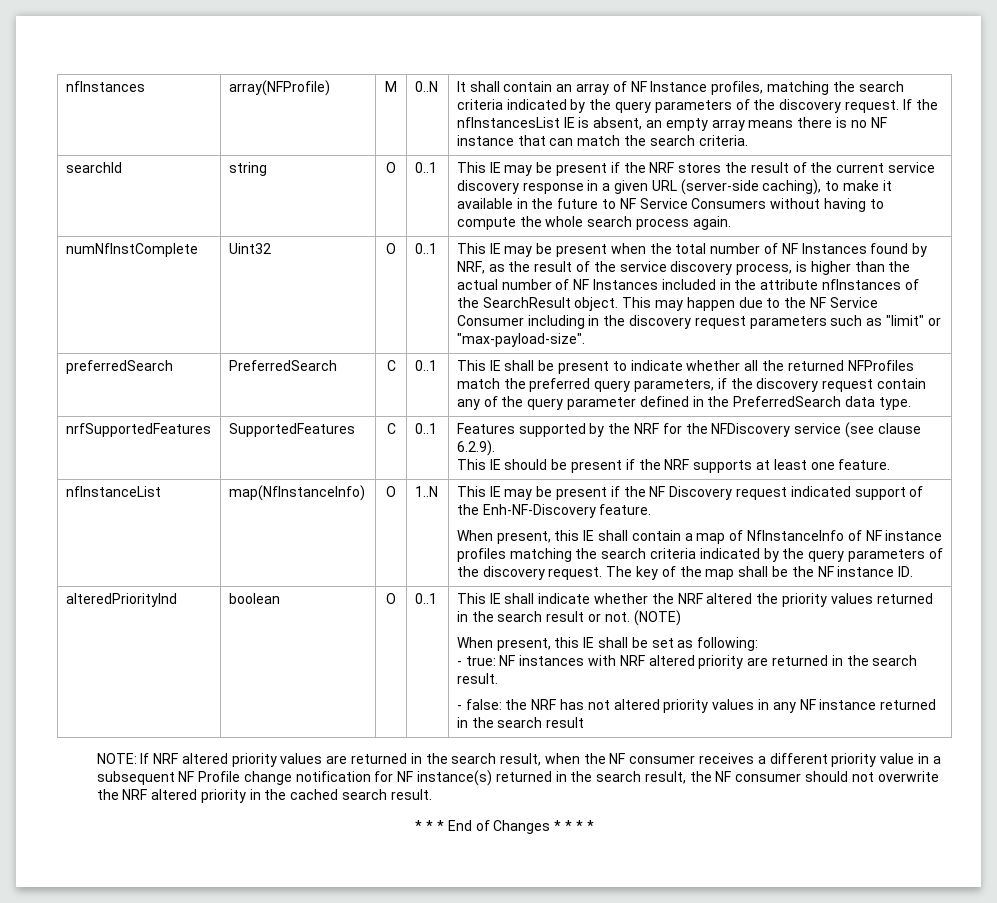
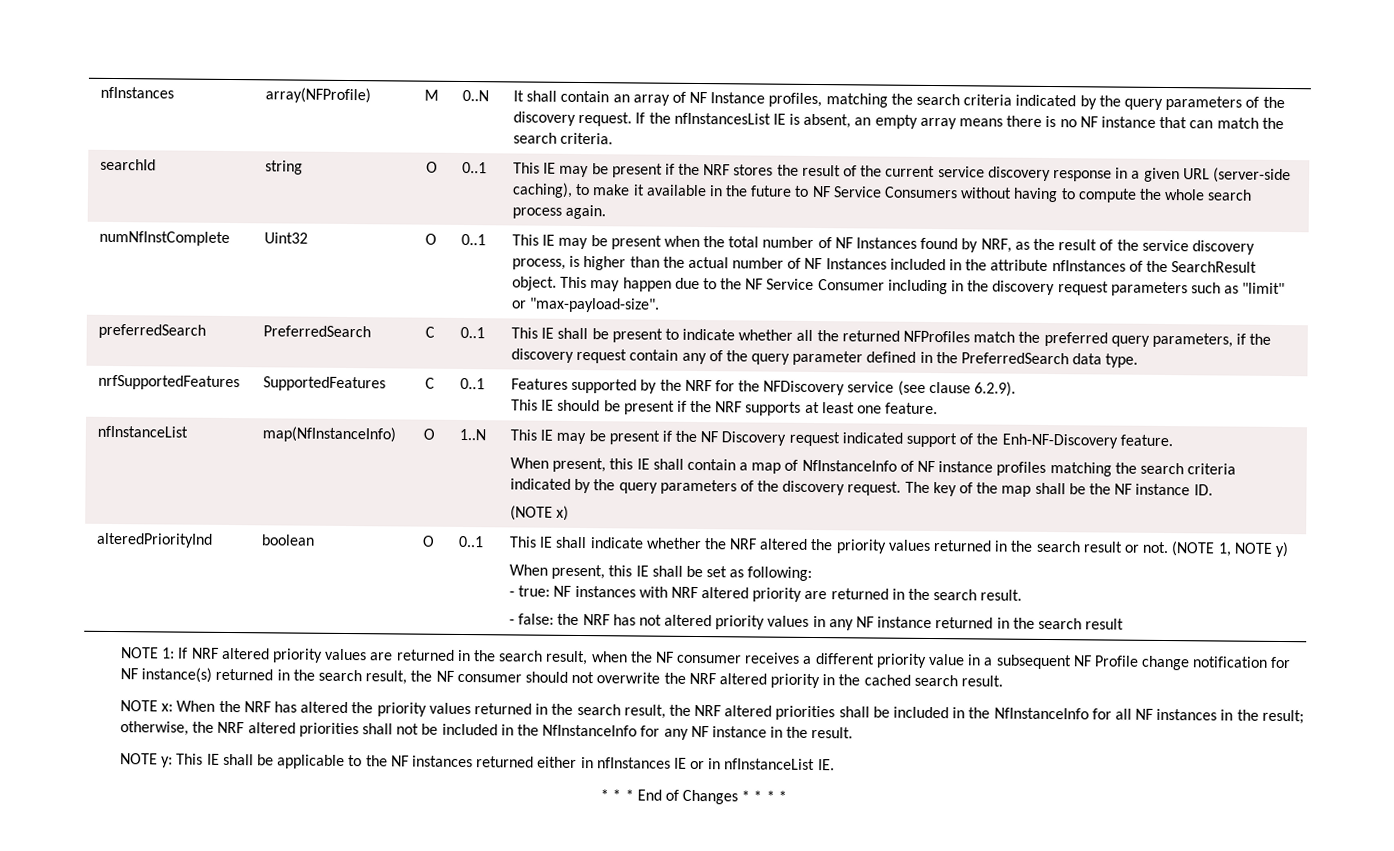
+ (NOTE x)
- (NOTE)
+ (NOTE 1, NOTE y)
- NOTE: If NRF altered priority values are returned in the search result, when the NF consumer receives a different priority value in a subsequent NF Profile change notification for NF instance(s) returned in the search result, the NF consumer should not overwrite the NRF altered priority in the cached search result.
+ NOTE 1: If NRF altered priority values are returned in the search result, when the NF consumer receives a different priority value in a subsequent NF Profile change notification for NF instance(s) returned in the search result, the NF consumer should not overwrite the NRF altered priority in the cached search result.
+ NOTE x: When the NRF has altered the priority values returned in the search result, the NRF altered priorities shall be included in the NfInstanceInfo for all NF instances in the result; otherwise, the NRF altered priorities shall not be included in the NfInstanceInfo for any NF instance in the result.
+ NOTE y: This IE shall be applicable to the NF instances returned either in nfInstances IE or in nfInstanceList IE.

